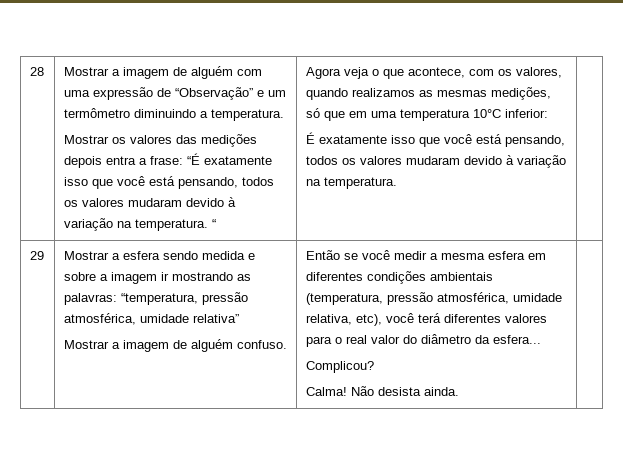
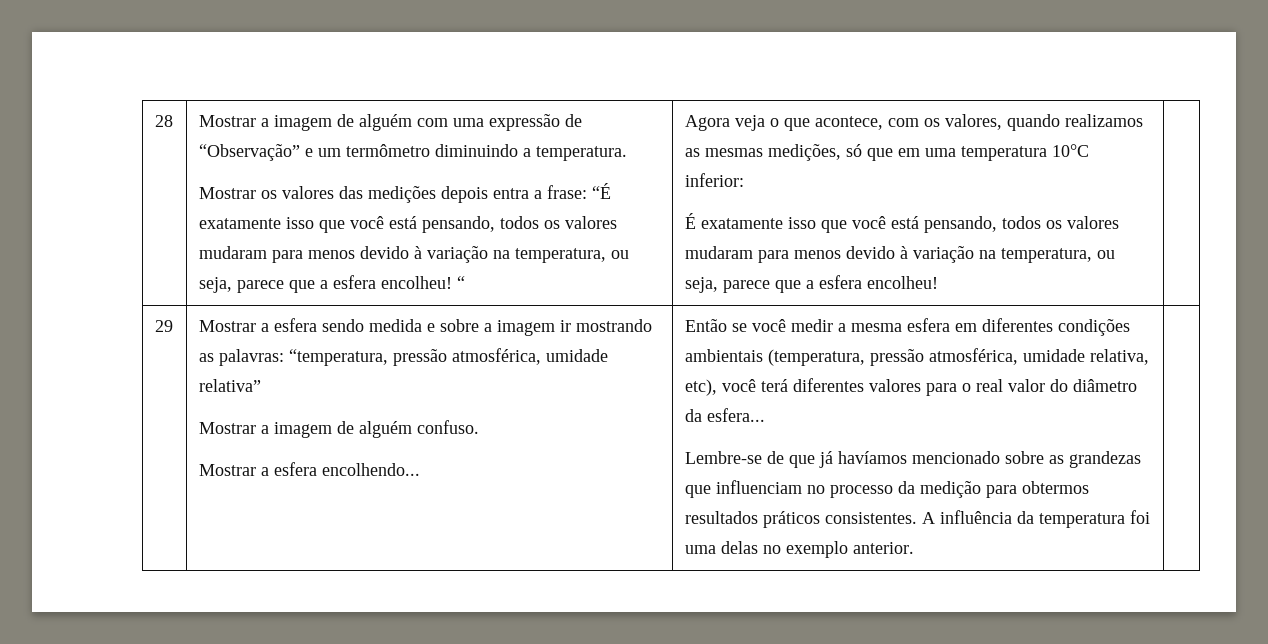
- Mostrar os valores das medições depois entra a frase: “É exatamente isso que você está pensando, todos os valores mudaram devido à variação na temperatura.
+ Mostrar os valores das medições depois entra a frase: “É exatamente isso que você está pensando, todos os valores mudaram para menos devido à variação na temperatura, ou seja, parece que a esfera encolheu!
- É exatamente isso que você está pensando, todos os valores mudaram devido à variação na temperatura.
+ É exatamente isso que você está pensando, todos os valores mudaram para menos devido à variação na temperatura, ou seja, parece que a esfera encolheu!
+ Mostrar a esfera encolhendo...
- Complicou?
- Calma! Não desista ainda.
+ Lembre-se de que já havíamos mencionado sobre as grandezas que influenciam no processo da medição para obtermos resultados práticos consistentes. A influência da temperatura foi uma delas no exemplo anterior.

